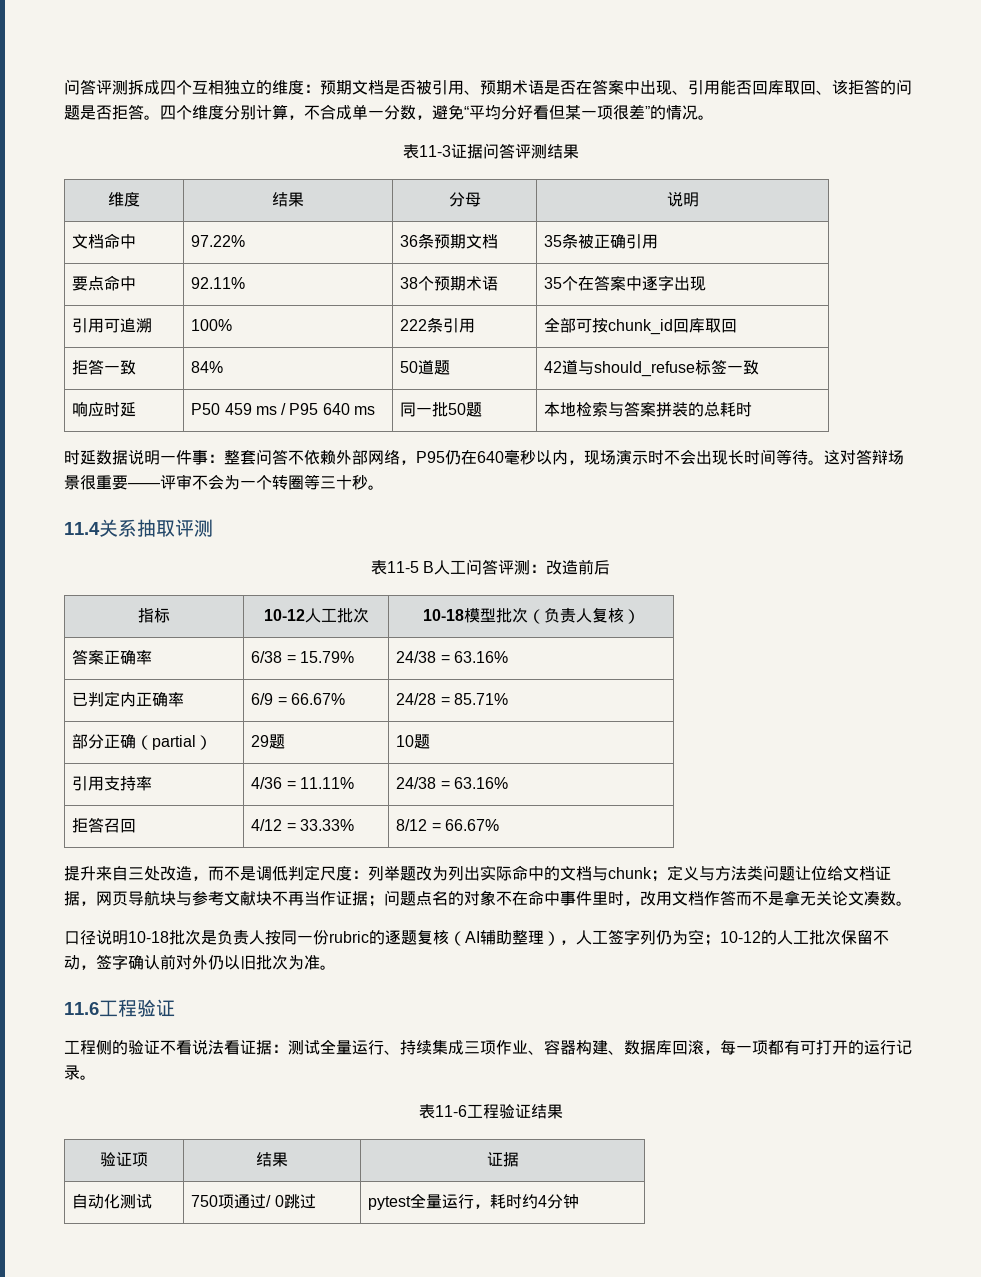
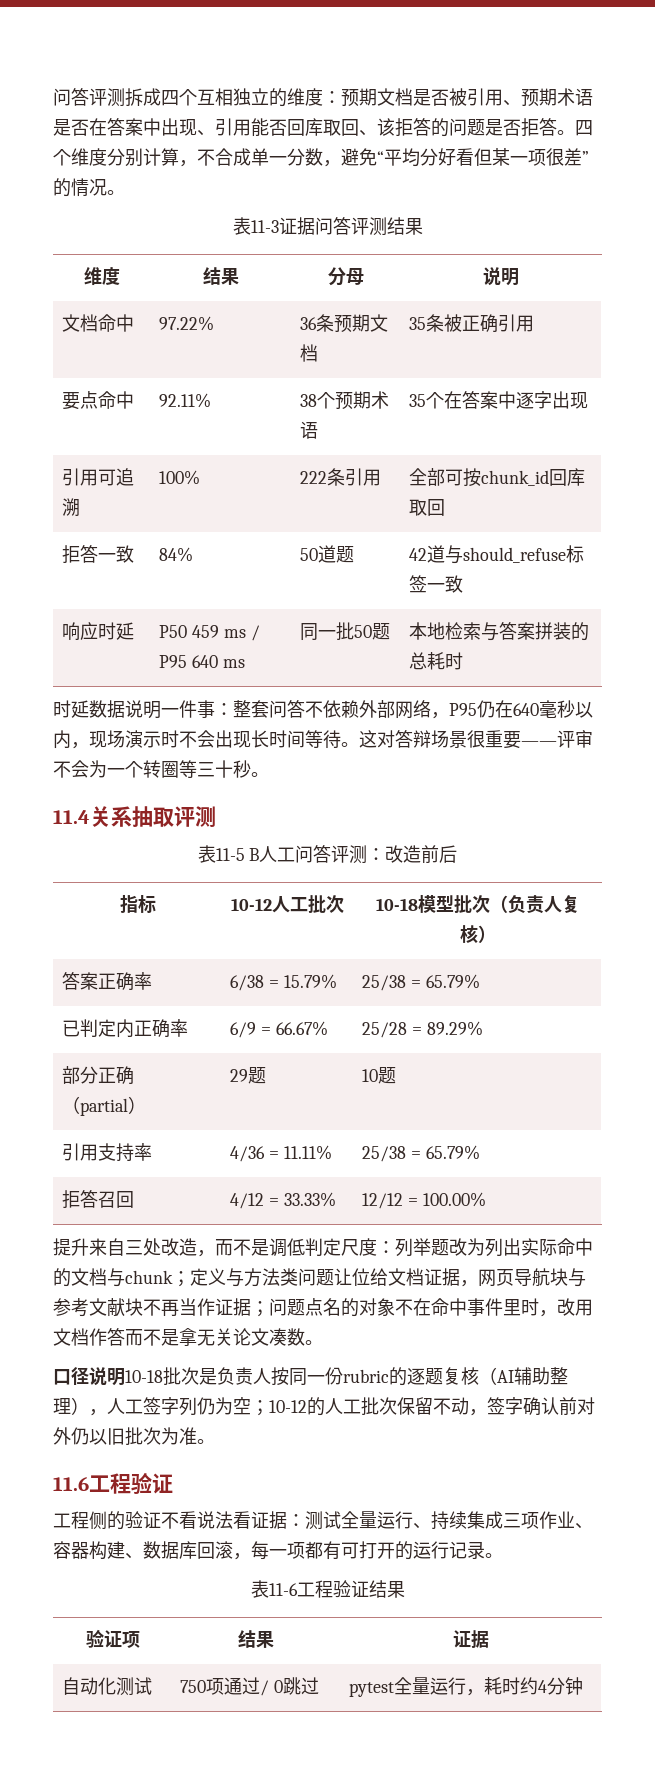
- 答案正确率 | 6/38 = 15.79% | 24/38 = 63.16%
+ 答案正确率 | 6/38 = 15.79% | 25/38 = 65.79%
- 已判定内正确率 | 6/9 = 66.67% | 24/28 = 85.71%
+ 已判定内正确率 | 6/9 = 66.67% | 25/28 = 89.29%
- 引用支持率 | 4/36 = 11.11% | 24/38 = 63.16%
+ 引用支持率 | 4/36 = 11.11% | 25/38 = 65.79%
- 拒答召回 | 4/12 = 33.33% | 8/12 = 66.67%
+ 拒答召回 | 4/12 = 33.33% | 12/12 = 100.00%

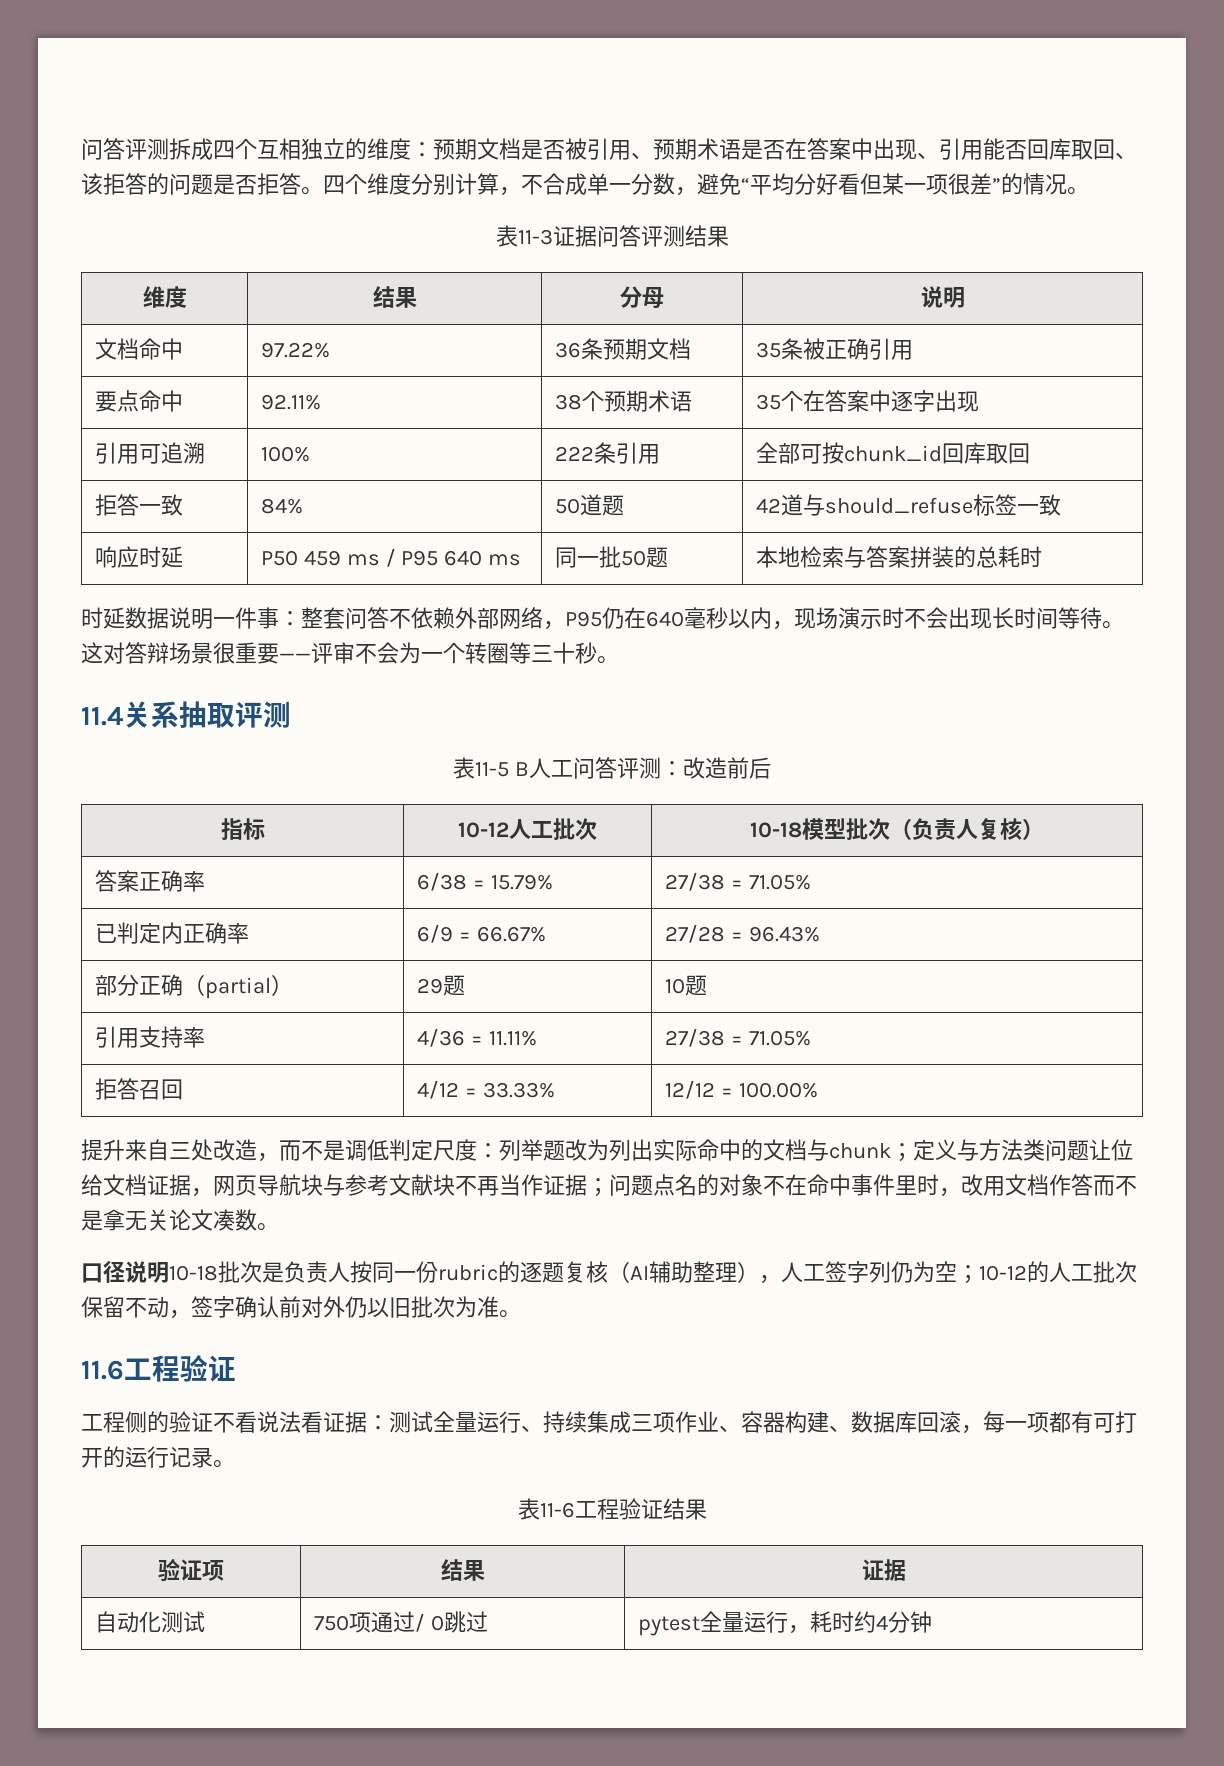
- 答案正确率 | 6/38 = 15.79% | 25/38 = 65.79%
+ 答案正确率 | 6/38 = 15.79% | 27/38 = 71.05%
- 已判定内正确率 | 6/9 = 66.67% | 25/28 = 89.29%
+ 已判定内正确率 | 6/9 = 66.67% | 27/28 = 96.43%
- 引用支持率 | 4/36 = 11.11% | 25/38 = 65.79%
+ 引用支持率 | 4/36 = 11.11% | 27/38 = 71.05%

